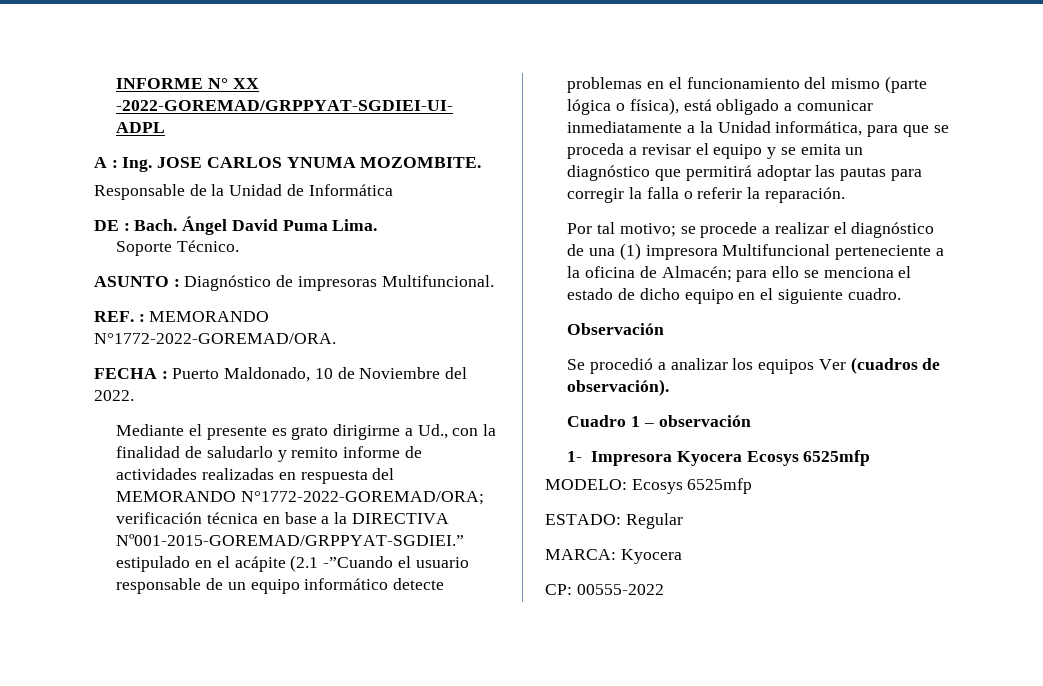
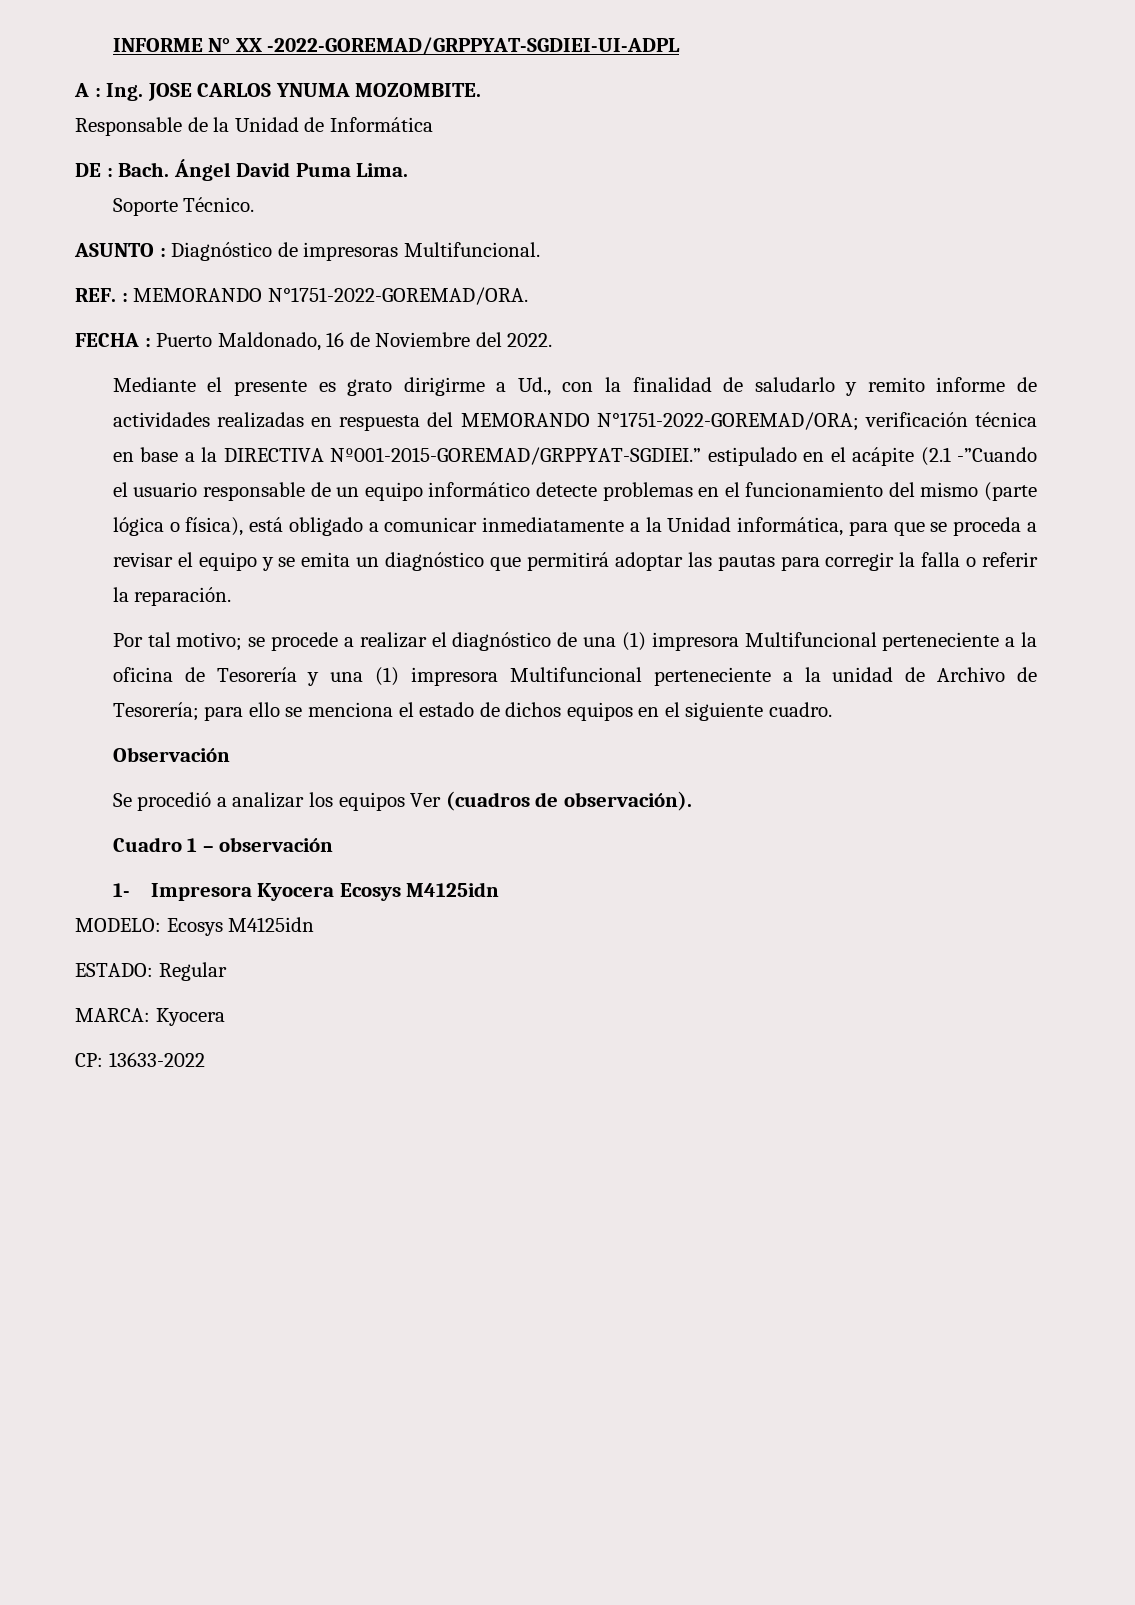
- REF. : MEMORANDO N°1772-2022-GOREMAD/ORA.
+ REF. : MEMORANDO N°1751-2022-GOREMAD/ORA.
- FECHA : Puerto Maldonado, 10 de Noviembre del 2022.
+ FECHA : Puerto Maldonado, 16 de Noviembre del 2022.
- Mediante el presente es grato dirigirme a Ud., con la finalidad de saludarlo y remito informe de actividades realizadas en respuesta del MEMORANDO N°1772-2022-GOREMAD/ORA;
+ Mediante el presente es grato dirigirme a Ud., con la finalidad de saludarlo y remito informe de actividades realizadas en respuesta del MEMORANDO N°1751-2022-GOREMAD/ORA;
- Por tal motivo; se procede a realizar el diagnóstico de una (1) impresora Multifuncional perteneciente a la oficina de Almacén; para ello se menciona el estado de dicho equipo en el siguiente cuadro.
+ Por tal motivo; se procede a realizar el diagnóstico de una (1) impresora Multifuncional perteneciente a la oficina de Tesorería y una (1) impresora Multifuncional perteneciente a la unidad de Archivo de Tesorería; para ello se menciona el estado de dichos equipos en el siguiente cuadro.
- 1- Impresora Kyocera Ecosys 6525mfp
+ 1- Impresora Kyocera Ecosys M4125idn
- MODELO: Ecosys 6525mfp
+ MODELO: Ecosys M4125idn
- CP: 00555-2022
+ CP: 13633-2022

